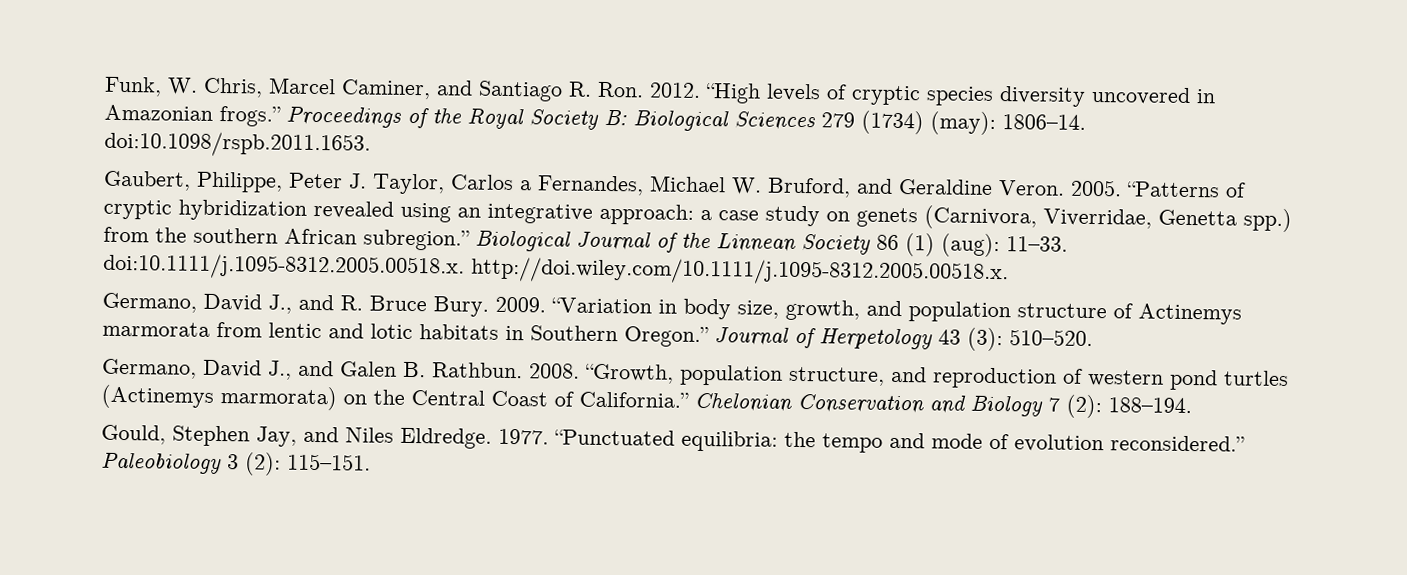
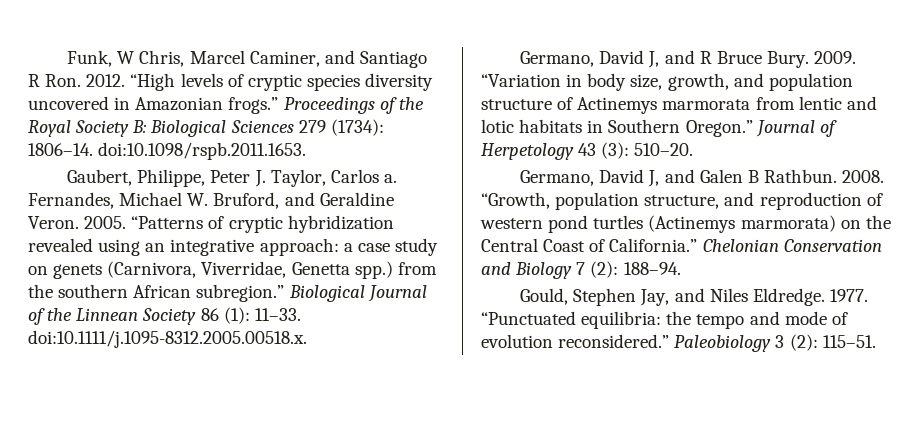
- Funk, W. Chris, Marcel Caminer, and Santiago R. Ron. 2012.
+ Funk, W Chris, Marcel Caminer, and Santiago R Ron. 2012.
- Proceedings of the Royal Society B: Biological Sciences 279 (1734) (may): 1806–14. doi:10.1098/rspb.2011.1653.
+ Proceedings of the Royal Society B: Biological Sciences 279 (1734): 1806–14. doi:10.1098/rspb.2011.1653.
- Gaubert, Philippe, Peter J. Taylor, Carlos a Fernandes, Michael W. Bruford, and Geraldine Veron.
+ Gaubert, Philippe, Peter J. Taylor, Carlos a. Fernandes, Michael W. Bruford, and Geraldine Veron.
- Biological Journal of the Linnean Society 86 (1) (aug): 11–33. doi:10.1111/j.1095-8312.2005.00518.x. http://doi.wiley.com/10.1111/j.1095-8312.2005.00518.x.
- Germano, David J., and R. Bruce Bury.
+ Biological Journal of the Linnean Society 86 (1): 11–33. doi:10.1111/j.1095-8312.2005.00518.x.
+ Germano, David J, and R Bruce Bury.
- Journal of Herpetology 43 (3): 510–520.
- Germano, David J., and Galen B. Rathbun.
+ Journal of Herpetology 43 (3): 510–20.
+ Germano, David J, and Galen B Rathbun.
- Chelonian Conservation and Biology 7 (2): 188–194.
+ Chelonian Conservation and Biology 7 (2): 188–94.
- Paleobiology 3 (2): 115–151.
+ Paleobiology 3 (2): 115–51.

